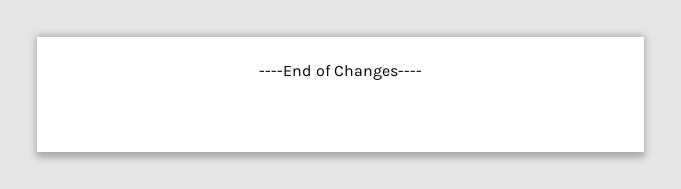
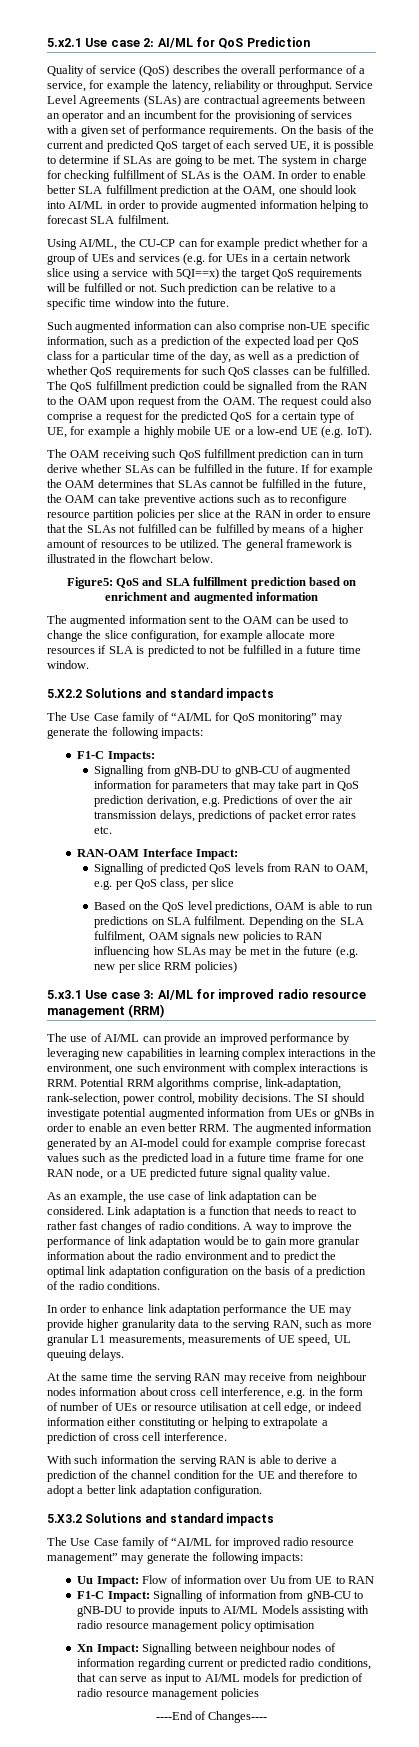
+ 5.x2.1 Use case 2: AI/ML for QoS Prediction
+ Quality of service (QoS) describes the overall performance of a service, for example the latency, reliability or throughput. Service Level Agreements (SLAs) are contractual agreements between an operator and an incumbent for the provisioning of services with a given set of performance requirements. On the basis of the current and predicted QoS target of each served UE, it is possible to determine if SLAs are going to be met. The system in charge for checking fulfillment of SLAs is the OAM. In order to enable better SLA fulfillment prediction at the OAM, one should look into AI/ML in order to provide augmented information helping to forecast SLA fulfilment.
+ Using AI/ML, the CU-CP can for example predict whether for a group of UEs and services (e.g. for UEs in a certain network slice using a service with 5QI==x) the target QoS requirements will be fulfilled or not. Such prediction can be relative to a specific time window into the future.
+ Such augmented information can also comprise non-UE specific information, such as a prediction of the expected load per QoS class for a particular time of the day, as well as a prediction of whether QoS requirements for such QoS classes can be fulfilled. The QoS fulfillment prediction could be signalled from the RAN to the OAM upon request from the OAM. The request could also comprise a request for the predicted QoS for a certain type of UE, for example a highly mobile UE or a low-end UE (e.g. IoT).
+ The OAM receiving such QoS fulfillment prediction can in turn derive whether SLAs can be fulfilled in the future. If for example the OAM determines that SLAs cannot be fulfilled in the future, the OAM can take preventive actions such as to reconfigure resource partition policies per slice at the RAN in order to ensure that the SLAs not fulfilled can be fulfilled by means of a higher amount of resources to be utilized. The general framework is illustrated in the flowchart below.
+ Figure5: QoS and SLA fulfillment prediction based on enrichment and augmented information
+ The augmented information sent to the OAM can be used to change the slice configuration, for example allocate more resources if SLA is predicted to not be fulfilled in a future time window.
+ 5.X2.2 Solutions and standard impacts
+ The Use Case family of “AI/ML for QoS monitoring” may generate the following impacts:
+ F1-C Impacts:
+ Signalling from gNB-DU to gNB-CU of augmented information for parameters that may take part in QoS prediction derivation, e.g. Predictions of over the air transmission delays, predictions of packet error rates etc.
+ RAN-OAM Interface Impact:
+ Signalling of predicted QoS levels from RAN to OAM, e.g. per QoS class, per slice
+ Based on the QoS level predictions, OAM is able to run predictions on SLA fulfilment. Depending on the SLA fulfilment, OAM signals new policies to RAN influencing how SLAs may be met in the future (e.g. new per slice RRM policies)
+ 5.x3.1 Use case 3: AI/ML for improved radio resource management (RRM)
+ The use of AI/ML can provide an improved performance by leveraging new capabilities in learning complex interactions in the environment, one such environment with complex interactions is RRM. Potential RRM algorithms comprise, link-adaptation, rank-selection, power control, mobility decisions. The SI should investigate potential augmented information from UEs or gNBs in order to enable an even better RRM. The augmented information generated by an AI-model could for example comprise forecast values such as the predicted load in a future time frame for one RAN node, or a UE predicted future signal quality value.
+ As an example, the use case of link adaptation can be considered. Link adaptation is a function that needs to react to rather fast changes of radio conditions. A way to improve the performance of link adaptation would be to gain more granular information about the radio environment and to predict the optimal link adaptation configuration on the basis of a prediction of the radio conditions.
+ In order to enhance link adaptation performance the UE may provide higher granularity data to the serving RAN, such as more granular L1 measurements, measurements of UE speed, UL queuing delays.
+ At the same time the serving RAN may receive from neighbour nodes information about cross cell interference, e.g. in the form of number of UEs or resource utilisation at cell edge, or indeed information either constituting or helping to extrapolate a prediction of cross cell interference.
+ With such information the serving RAN is able to derive a prediction of the channel condition for the UE and therefore to adopt a better link adaptation configuration.
+ 5.X3.2 Solutions and standard impacts
+ The Use Case family of “AI/ML for improved radio resource management” may generate the following impacts:
+ Uu Impact: Flow of information over Uu from UE to RAN
+ F1-C Impact: Signalling of information from gNB-CU to gNB-DU to provide inputs to AI/ML Models assisting with radio resource management policy optimisation
+ Xn Impact: Signalling between neighbour nodes of information regarding current or predicted radio conditions, that can serve as input to AI/ML models for prediction of radio resource management policies

